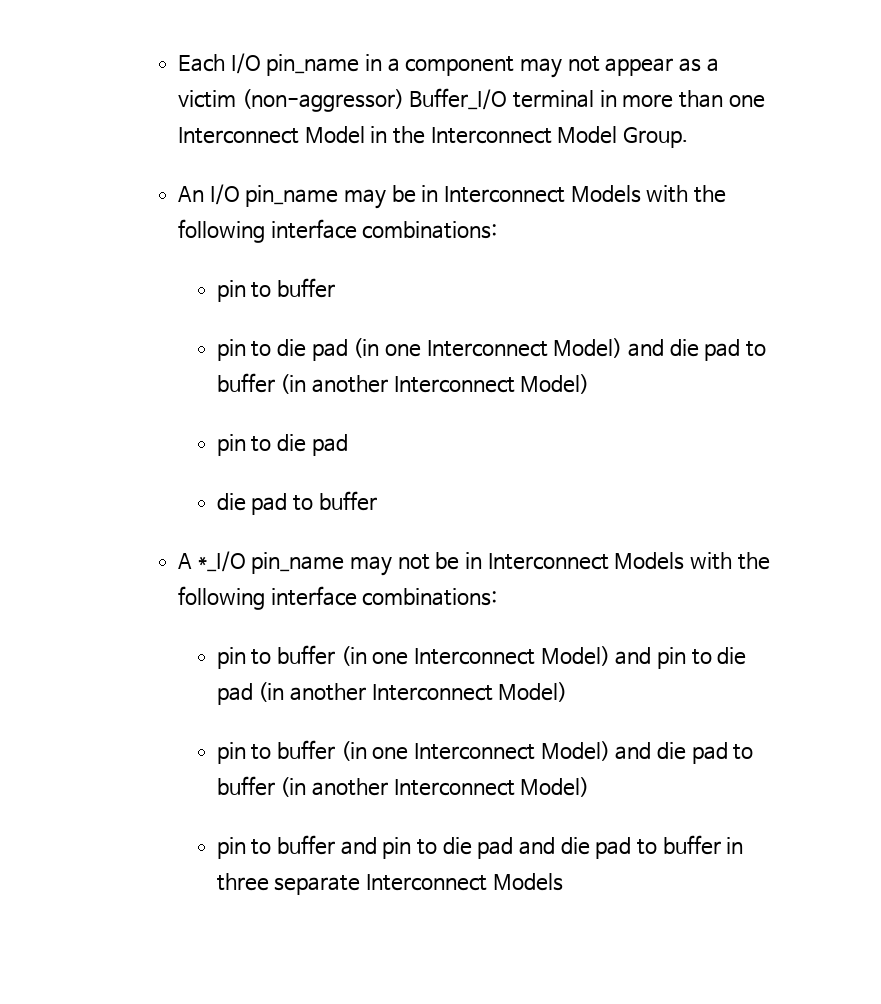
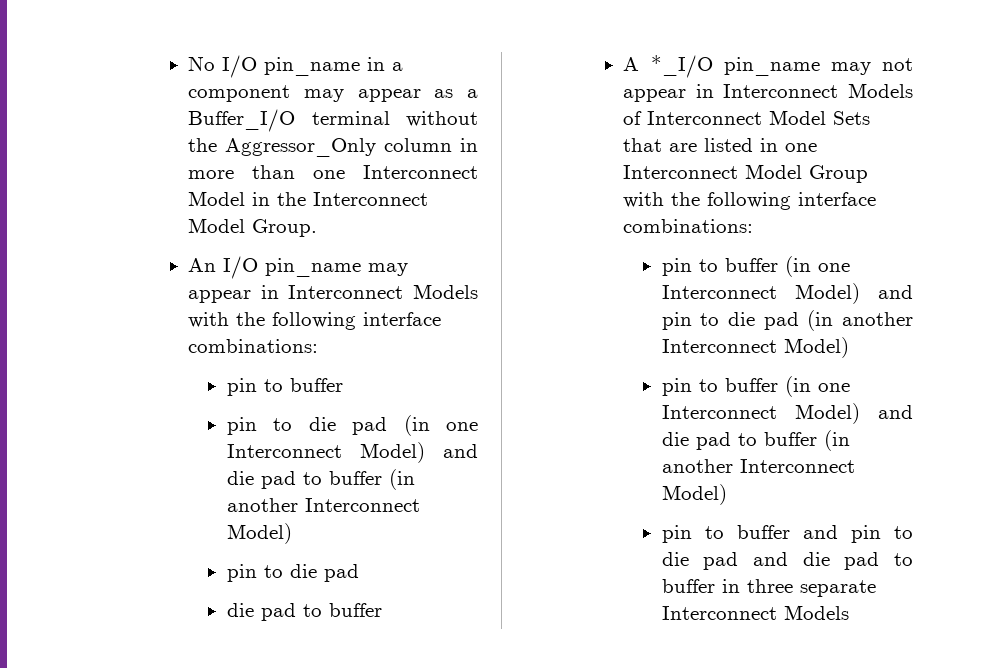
- Each I/O pin_name in a component may not appear as a victim (non-aggressor) Buffer_I/O terminal in more than one Interconnect Model in the Interconnect Model Group.
+ No I/O pin_name in a component may appear as a Buffer_I/O terminal without the Aggressor_Only column in more than one Interconnect Model in the Interconnect Model Group.
- An I/O pin_name may be in Interconnect Models with the following interface combinations:
+ An I/O pin_name may appear in Interconnect Models with the following interface combinations:
- A *_I/O pin_name may not be in Interconnect Models with the following interface combinations:
+ A *_I/O pin_name may not appear in Interconnect Models of Interconnect Model Sets that are listed in one Interconnect Model Group with the following interface combinations:

